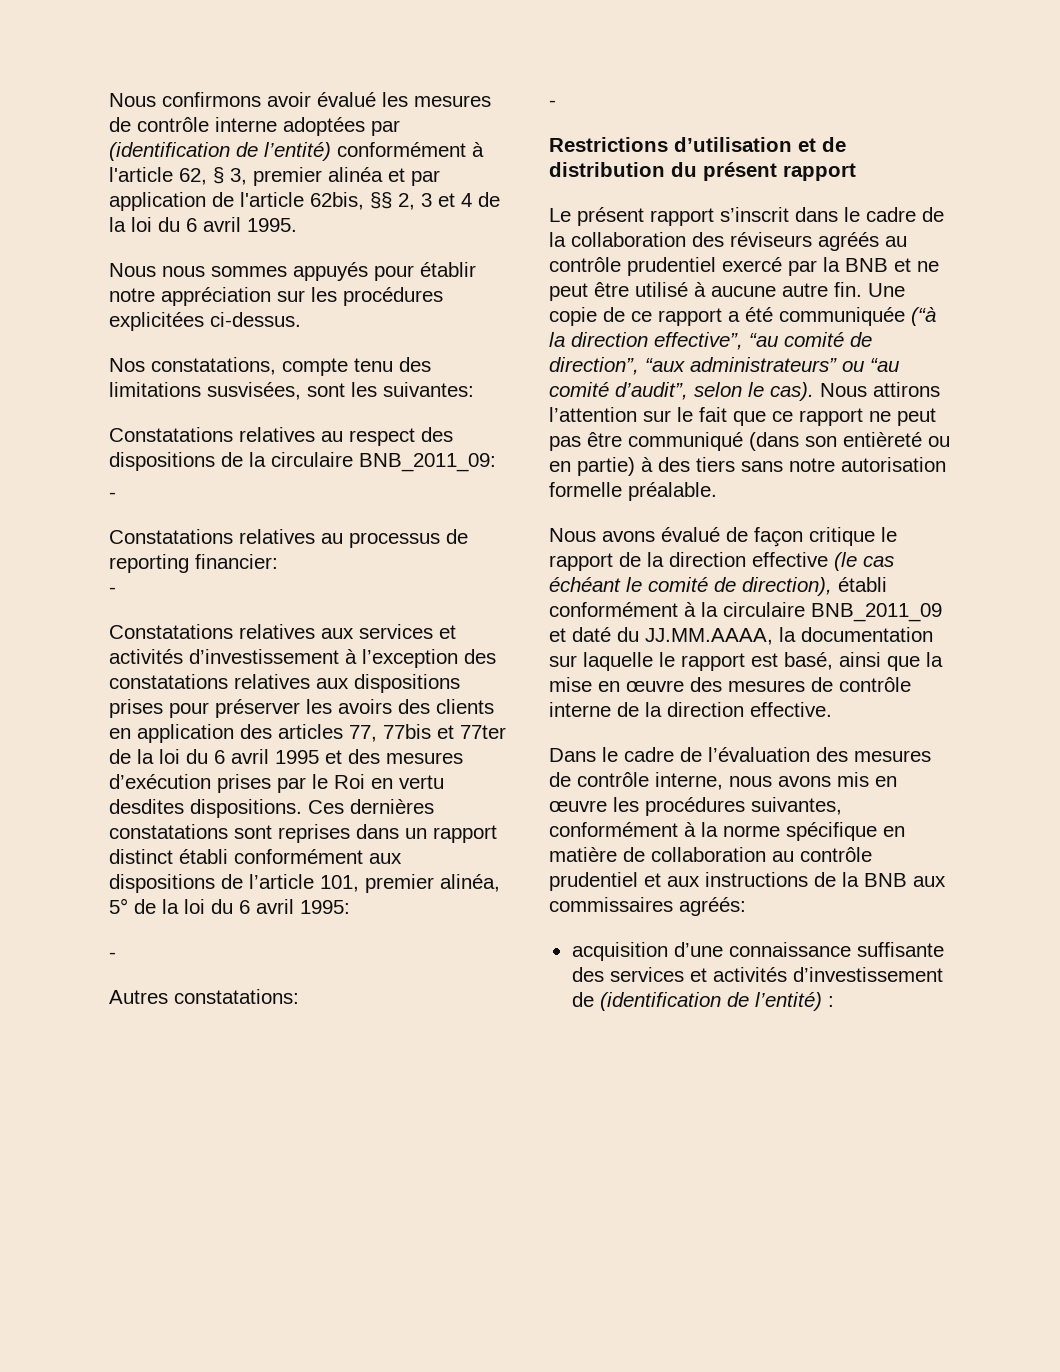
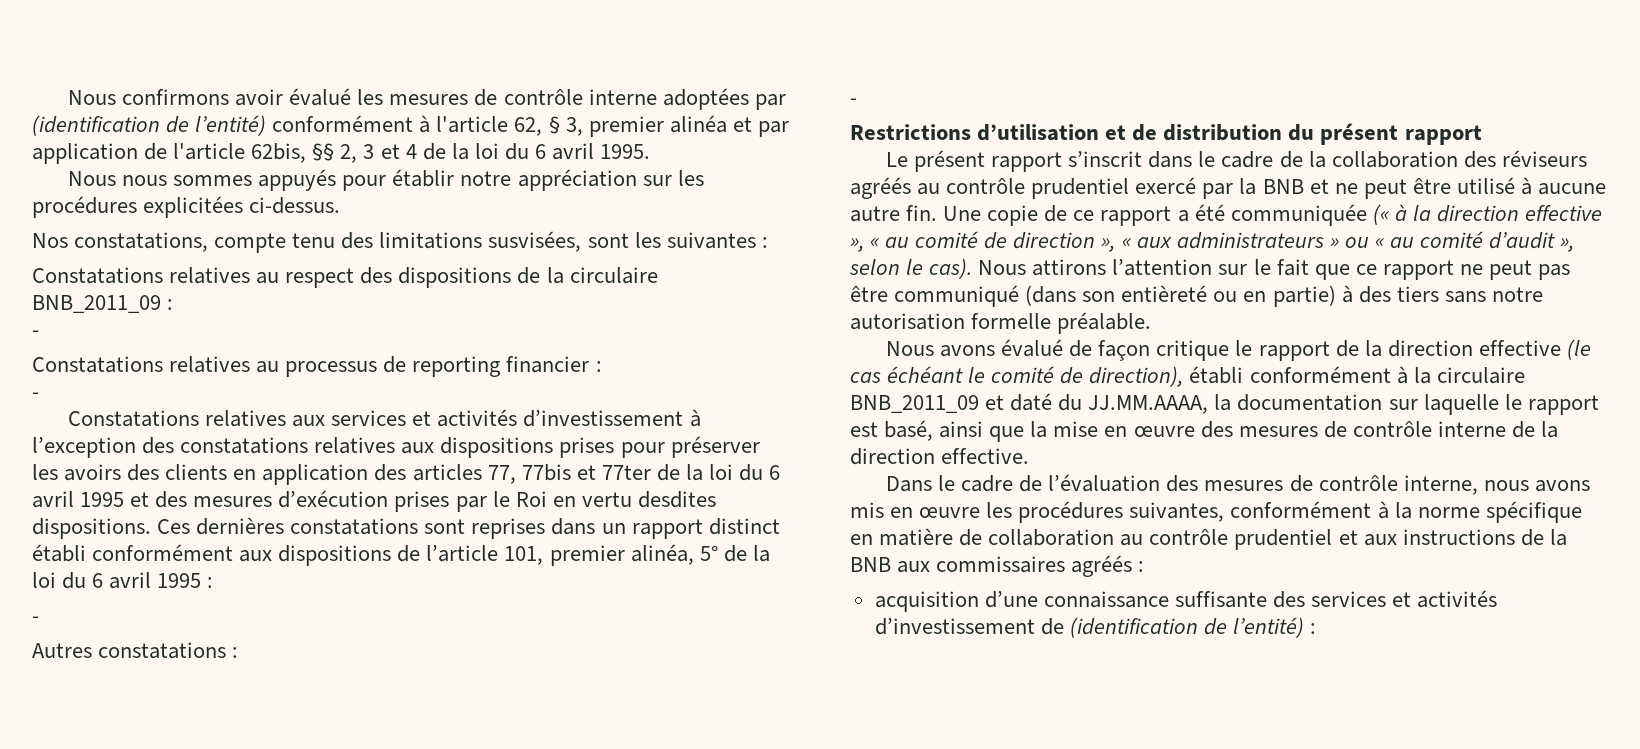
- Nos constatations, compte tenu des limitations susvisées, sont les suivantes:
+ Nos constatations, compte tenu des limitations susvisées, sont les suivantes :
- Constatations relatives au respect des dispositions de la circulaire BNB_2011_09:
+ Constatations relatives au respect des dispositions de la circulaire BNB_2011_09 :
- Constatations relatives au processus de reporting financier:
+ Constatations relatives au processus de reporting financier :
- Ces dernières constatations sont reprises dans un rapport distinct établi conformément aux dispositions de l’article 101, premier alinéa, 5° de la loi du 6 avril 1995:
+ Ces dernières constatations sont reprises dans un rapport distinct établi conformément aux dispositions de l’article 101, premier alinéa, 5° de la loi du 6 avril 1995 :
- Autres constatations:
+ Autres constatations :
- Une copie de ce rapport a été communiquée (“à la direction effective”, “au comité de direction”, “aux administrateurs” ou “au comité d’audit”, selon le cas).
+ Une copie de ce rapport a été communiquée (« à la direction effective », « au comité de direction », « aux administrateurs » ou « au comité d’audit », selon le cas).
- Dans le cadre de l’évaluation des mesures de contrôle interne, nous avons mis en œuvre les procédures suivantes, conformément à la norme spécifique en matière de collaboration au contrôle prudentiel et aux instructions de la BNB aux commissaires agréés:
+ Dans le cadre de l’évaluation des mesures de contrôle interne, nous avons mis en œuvre les procédures suivantes, conformément à la norme spécifique en matière de collaboration au contrôle prudentiel et aux instructions de la BNB aux commissaires agréés :

